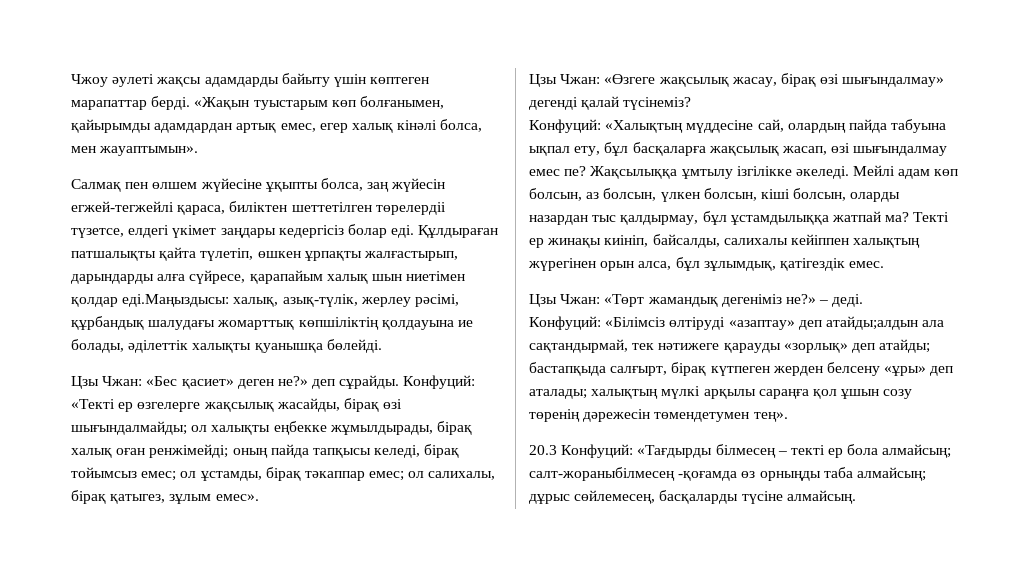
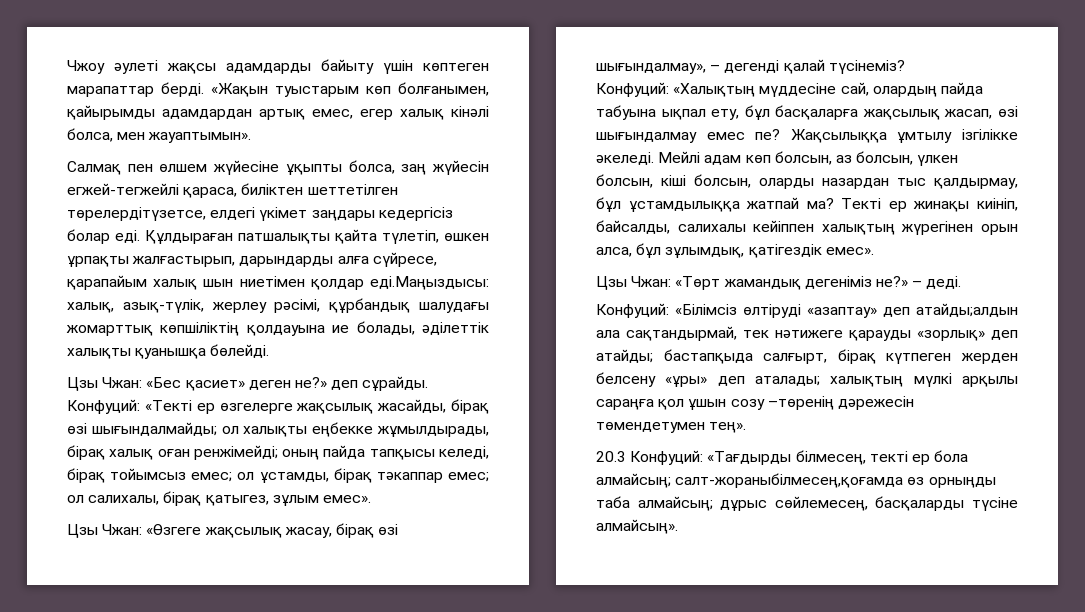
- Салмақ пен өлшем жүйесіне ұқыпты болса, заң жүйесін егжей-тегжейлі қараса, биліктен шеттетілген төрелердіі түзетсе, елдегі үкімет заңдары кедергісіз болар еді.
+ Салмақ пен өлшем жүйесіне ұқыпты болса, заң жүйесін егжей-тегжейлі қараса, биліктен шеттетілген төрелердітүзетсе, елдегі үкімет заңдары кедергісіз болар еді.
- Цзы Чжан: «Өзгеге жақсылық жасау, бірақ өзі шығындалмау» дегенді қалай түсінеміз?
+ Цзы Чжан: «Өзгеге жақсылық жасау, бірақ өзі шығындалмау», – дегенді қалай түсінеміз?
- Текті ер жинақы киініп, байсалды, салихалы кейіппен халықтың жүрегінен орын алса, бұл зұлымдық, қатігездік емес.
+ Текті ер жинақы киініп, байсалды, салихалы кейіппен халықтың жүрегінен орын алса, бұл зұлымдық, қатігездік емес».
- Конфуций: «Білімсіз өлтіруді «азаптау» деп атайды;алдын ала сақтандырмай, тек нәтижеге қарауды «зорлық» деп атайды; бастапқыда салғырт, бірақ күтпеген жерден белсену «ұры» деп аталады; халықтың мүлкі арқылы сараңға қол ұшын созу төренің дәрежесін төмендетумен тең».
+ Конфуций: «Білімсіз өлтіруді «азаптау» деп атайды;алдын ала сақтандырмай, тек нәтижеге қарауды «зорлық» деп атайды; бастапқыда салғырт, бірақ күтпеген жерден белсену «ұры» деп аталады; халықтың мүлкі арқылы сараңға қол ұшын созу –төренің дәрежесін төмендетумен тең».
- 20.3 Конфуций: «Тағдырды білмесең – текті ер бола алмайсың; салт-жораныбілмесең -қоғамда өз орныңды таба алмайсың; дұрыс сөйлемесең, басқаларды түсіне алмайсың.
+ 20.3 Конфуций: «Тағдырды білмесең, текті ер бола алмайсың; салт-жораныбілмесең,қоғамда өз орныңды таба алмайсың; дұрыс сөйлемесең, басқаларды түсіне алмайсың».

